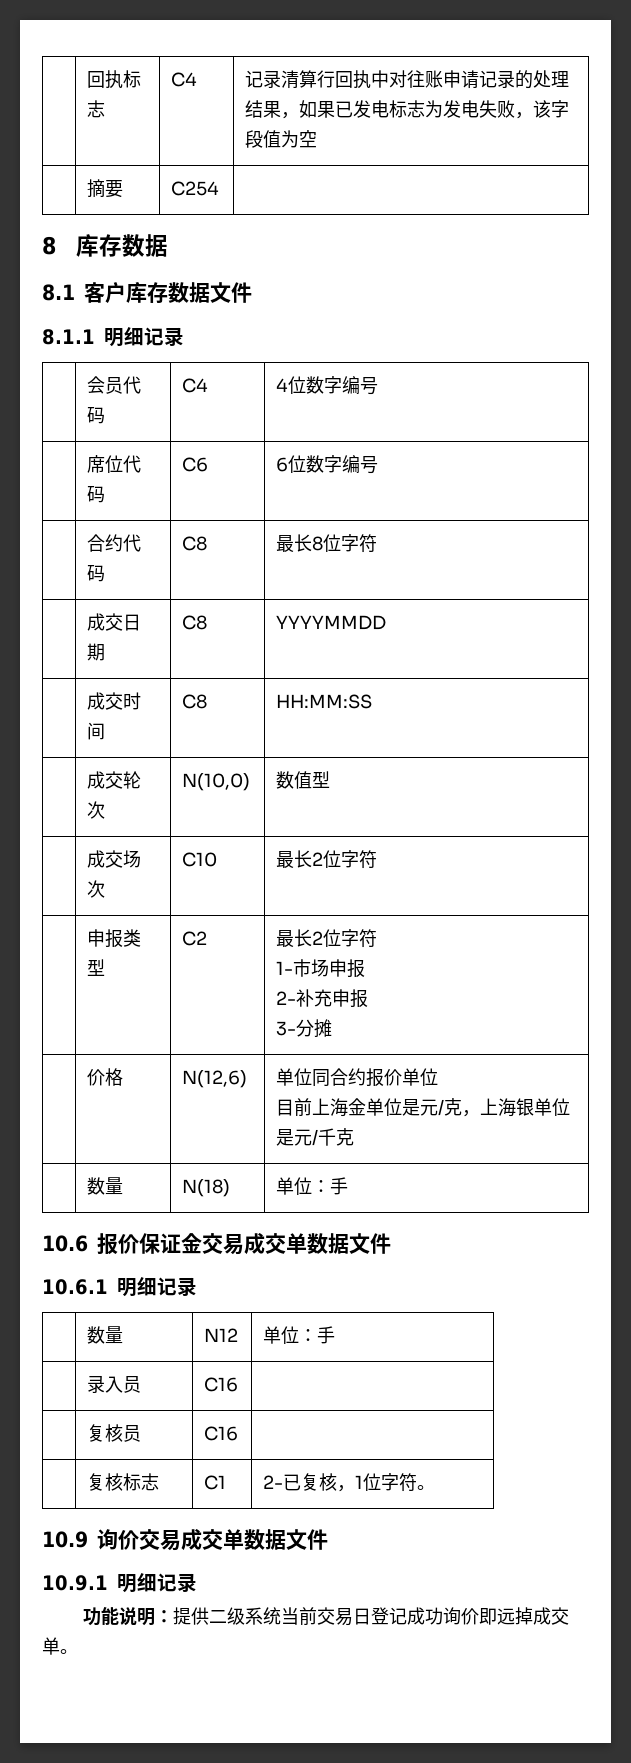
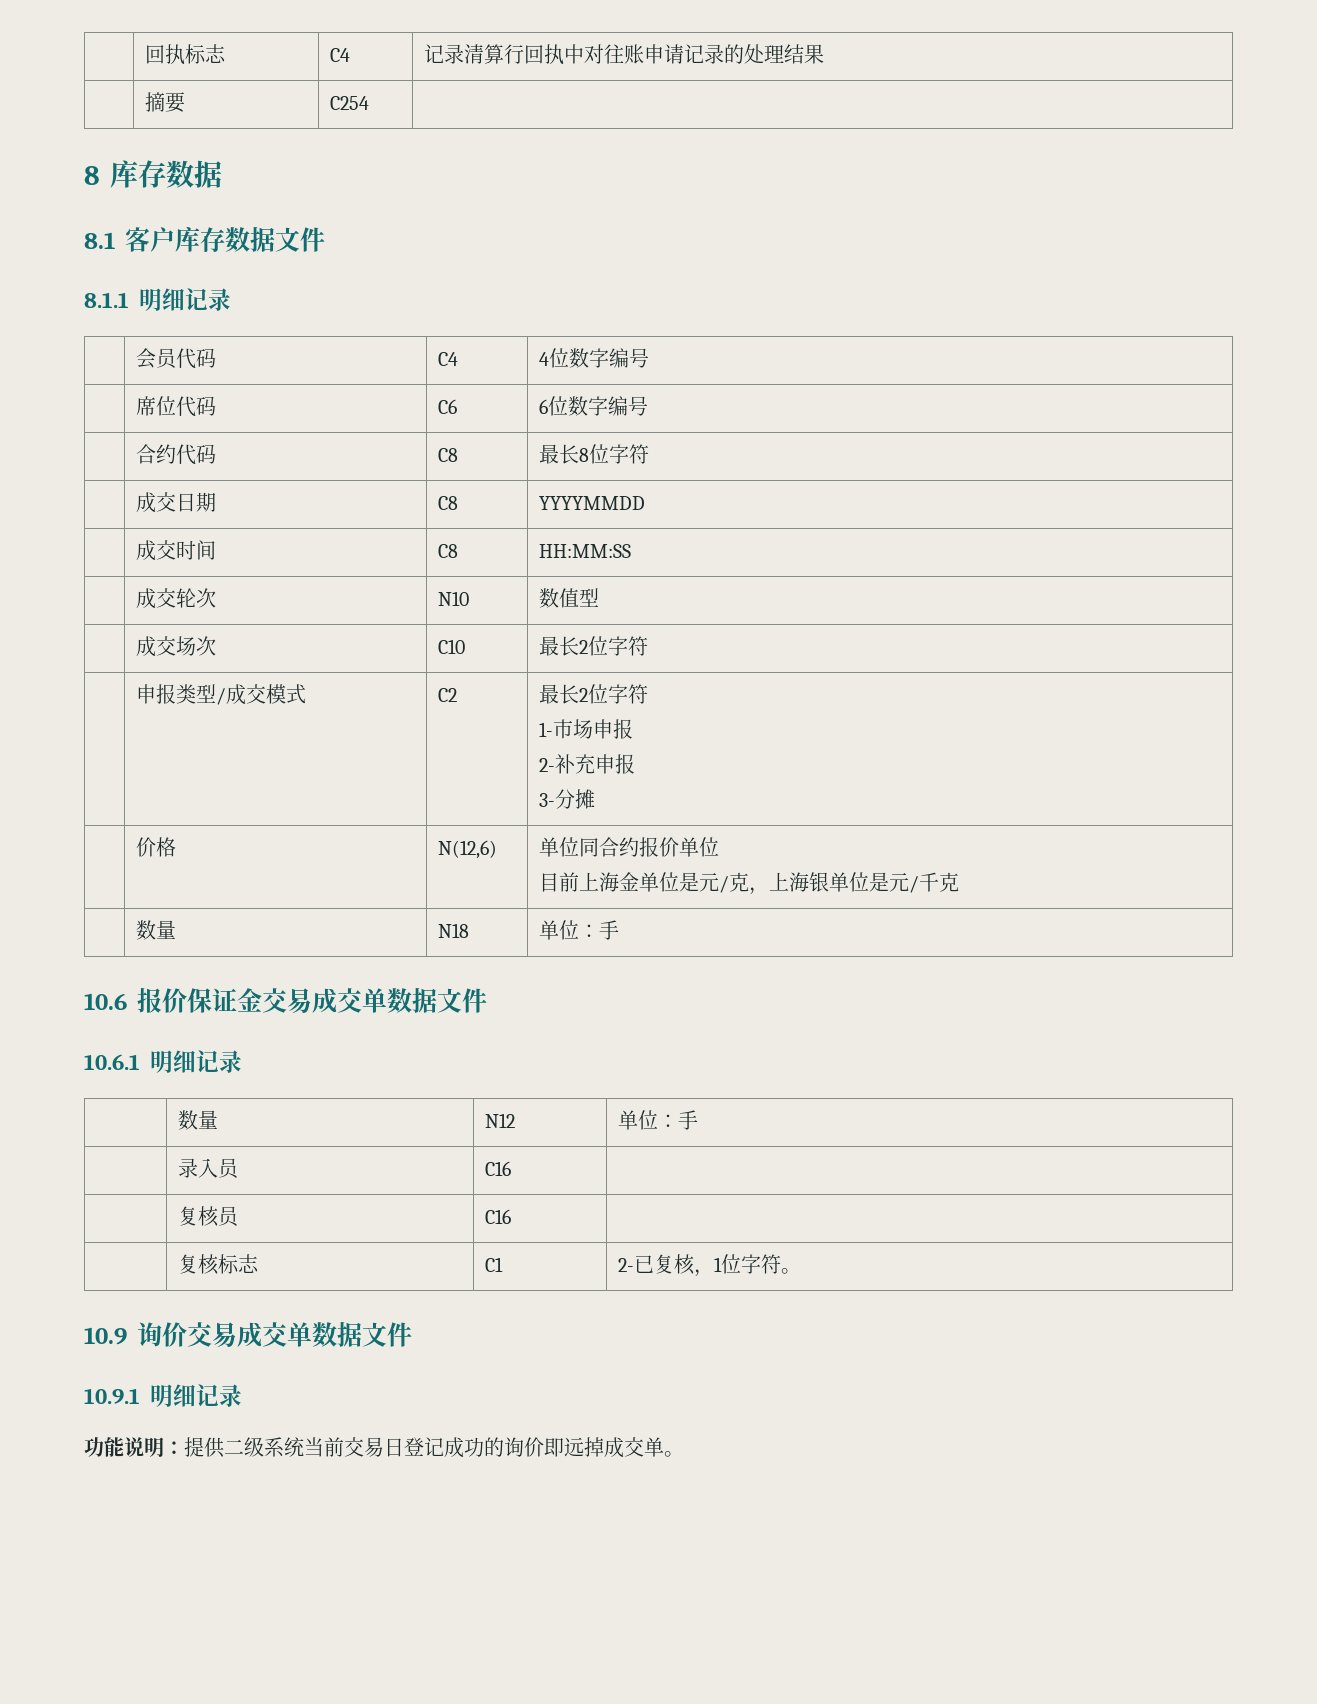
- | 回执标志 | C4 | 记录清算行回执中对往账申请记录的处理结果，如果已发电标志为发电失败，该字段值为空
+ | 回执标志 | C4 | 记录清算行回执中对往账申请记录的处理结果
- | 成交轮次 | N(10,0) | 数值型
+ | 成交轮次 | N10 | 数值型
- | 申报类型 | C2 | 最长2位字符
+ | 申报类型/成交模式 | C2 | 最长2位字符
- | 数量 | N(18) | 单位：手
+ | 数量 | N18 | 单位：手
- 功能说明：提供二级系统当前交易日登记成功询价即远掉成交单。
+ 功能说明：提供二级系统当前交易日登记成功的询价即远掉成交单。

